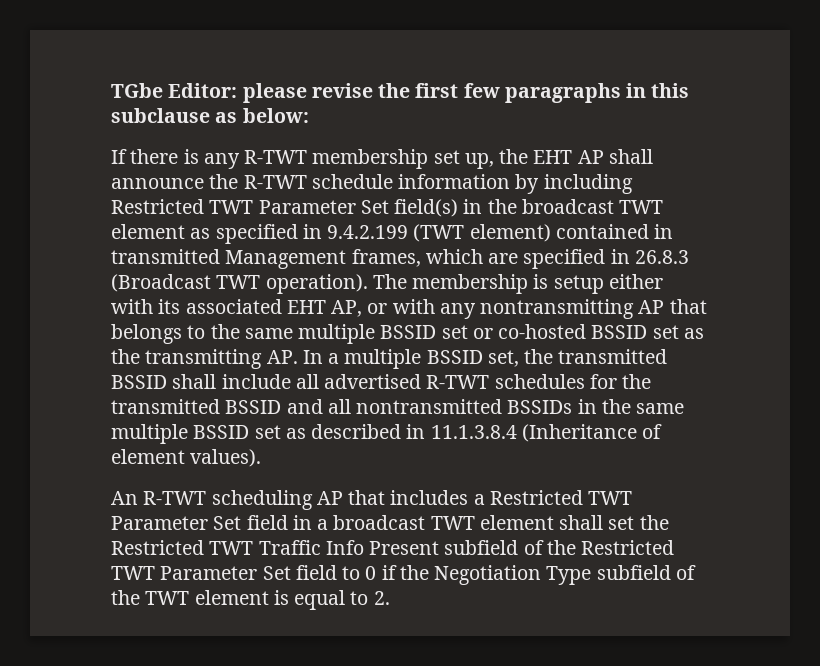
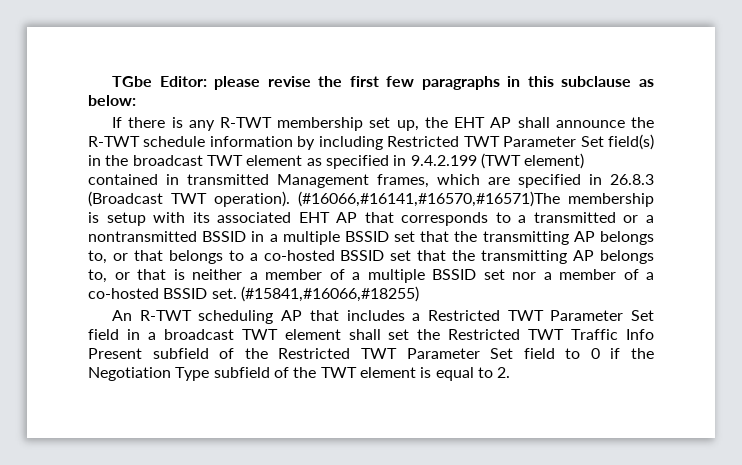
- The membership is setup either with its associated EHT AP, or with any nontransmitting AP that belongs to the same multiple BSSID set or co-hosted BSSID set as the transmitting AP. In a multiple BSSID set, the transmitted BSSID shall include all advertised R-TWT schedules for the transmitted BSSID and all nontransmitted BSSIDs in the same multiple BSSID set as described in 11.1.3.8.4 (Inheritance of element values).
+ (#16066,#16141,#16570,#16571)The membership is setup with its associated EHT AP that corresponds to a transmitted or a nontransmitted BSSID in a multiple BSSID set that the transmitting AP belongs to, or that belongs to a co-hosted BSSID set that the transmitting AP belongs to, or that is neither a member of a multiple BSSID set nor a member of a co-hosted BSSID set. (#15841,#16066,#18255)

